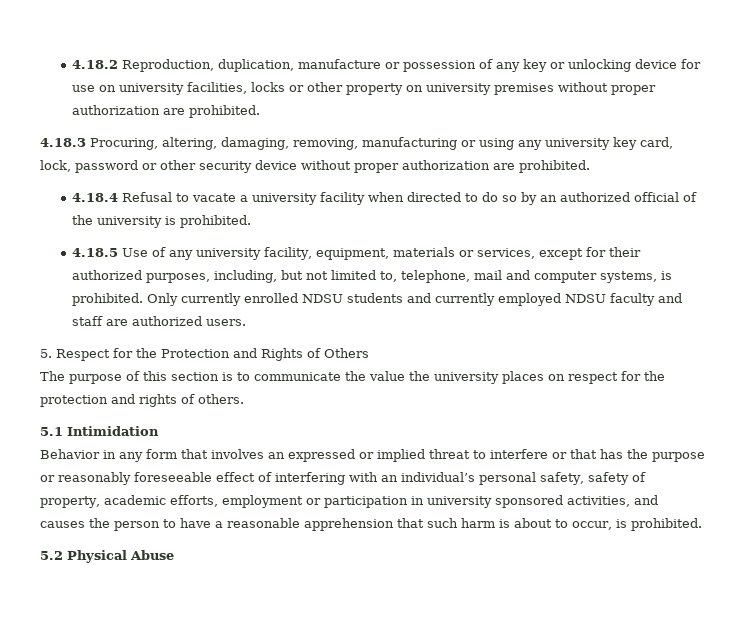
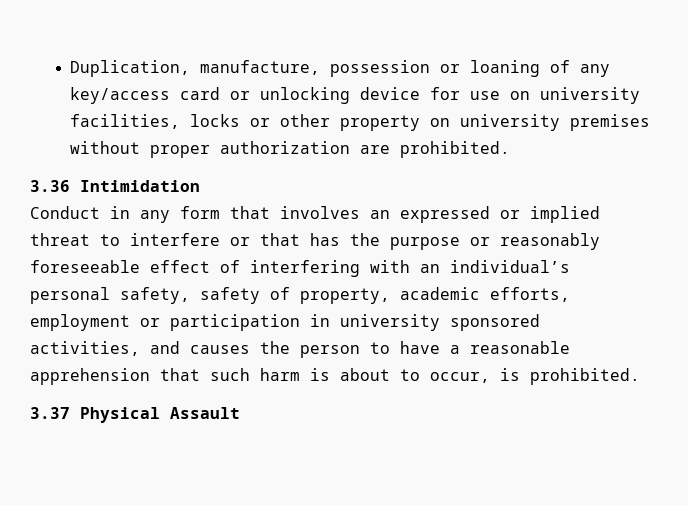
- 4.18.2 Reproduction, duplication, manufacture or possession of any key or unlocking device for use on university facilities, locks or other property on university premises without proper authorization are prohibited.
+ Duplication, manufacture, possession or loaning of any key/access card or unlocking device for use on university facilities, locks or other property on university premises without proper authorization are prohibited.
- 4.18.3 Procuring, altering, damaging, removing, manufacturing or using any university key card, lock, password or other security device without proper authorization are prohibited.
- 4.18.4 Refusal to vacate a university facility when directed to do so by an authorized official of the university is prohibited.
- 4.18.5 Use of any university facility, equipment, materials or services, except for their authorized purposes, including, but not limited to, telephone, mail and computer systems, is prohibited. Only currently enrolled NDSU students and currently employed NDSU faculty and staff are authorized users.
- 5. Respect for the Protection and Rights of Others
- The purpose of this section is to communicate the value the university places on respect for the protection and rights of others.
- 5.1 Intimidation
+ 3.36 Intimidation
- Behavior in any form that involves an expressed or implied threat to interfere or that has the purpose or reasonably foreseeable effect of interfering with an individual’s personal safety, safety of property, academic efforts, employment or participation in university sponsored activities, and causes the person to have a reasonable apprehension that such harm is about to occur, is prohibited.
+ Conduct in any form that involves an expressed or implied threat to interfere or that has the purpose or reasonably foreseeable effect of interfering with an individual’s personal safety, safety of property, academic efforts, employment or participation in university sponsored activities, and causes the person to have a reasonable apprehension that such harm is about to occur, is prohibited.
- 5.2 Physical Abuse
+ 3.37 Physical Assault

